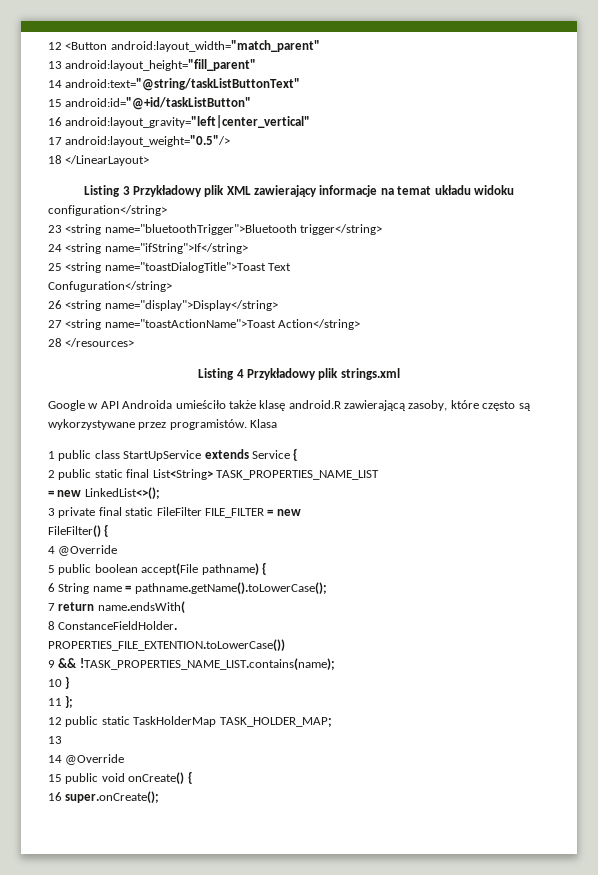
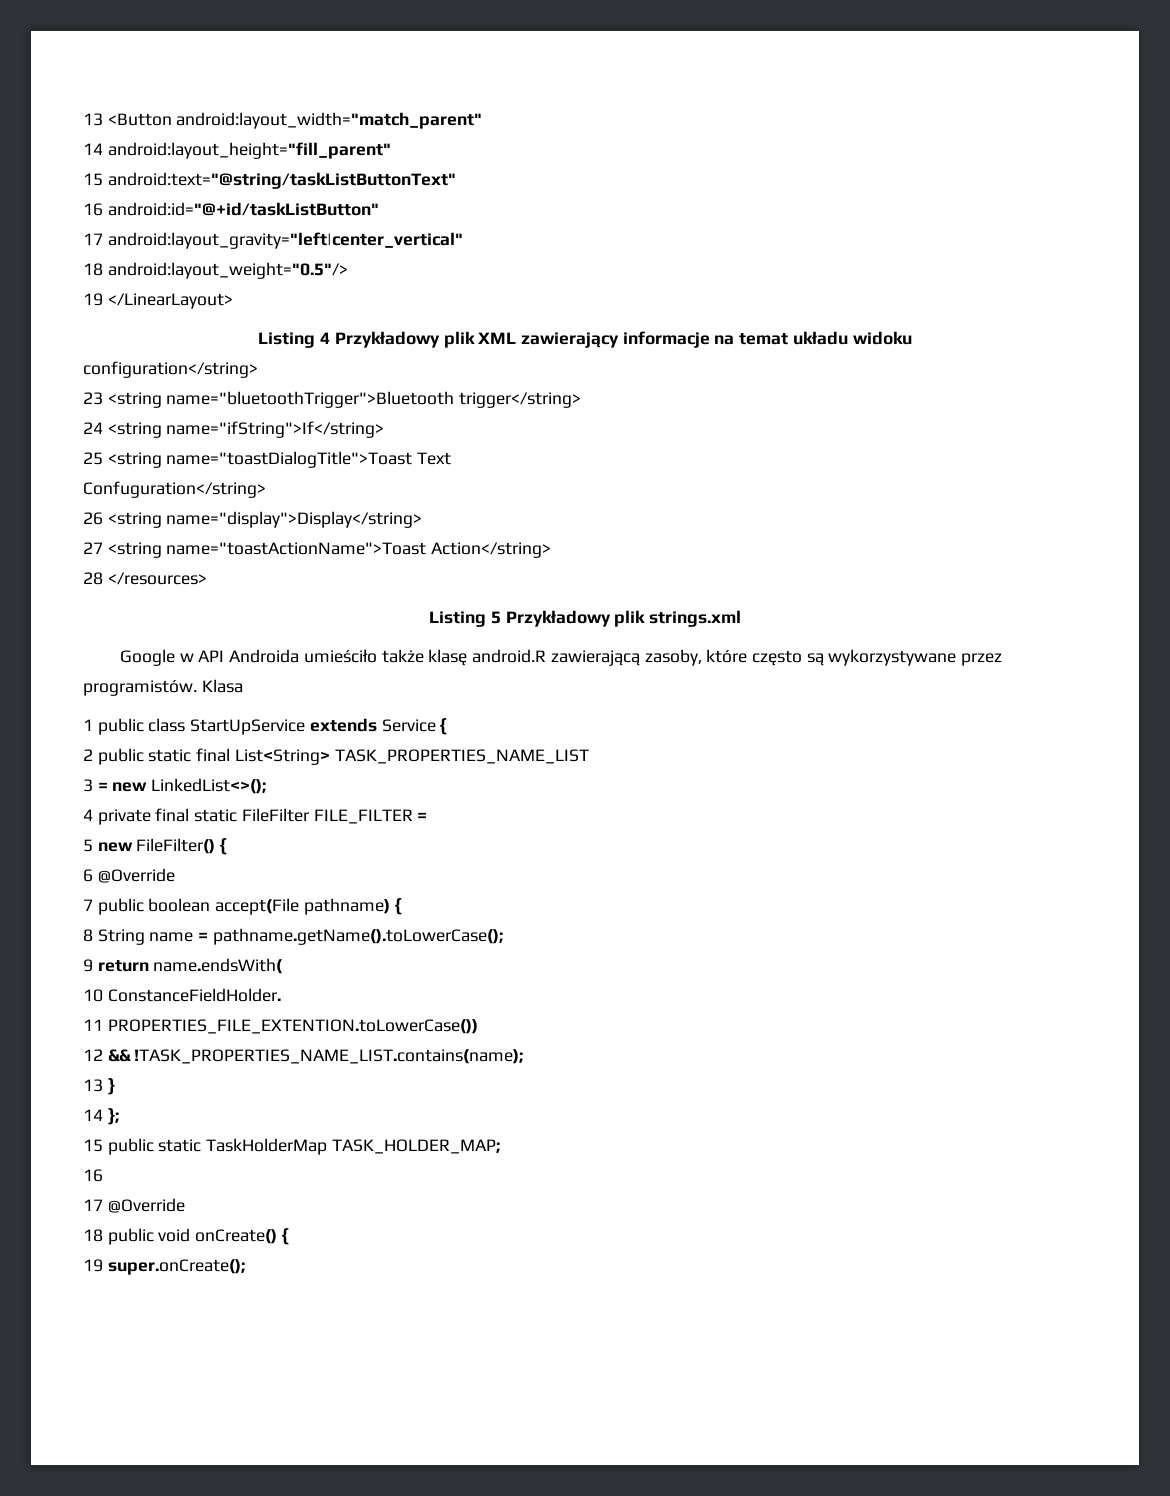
- 12 <Button android:layout_width="match_parent"
+ 13 <Button android:layout_width="match_parent"
- 13 android:layout_height="fill_parent"
+ 14 android:layout_height="fill_parent"
- 14 android:text="@string/taskListButtonText"
+ 15 android:text="@string/taskListButtonText"
- 15 android:id="@+id/taskListButton"
+ 16 android:id="@+id/taskListButton"
- 16 android:layout_gravity="left|center_vertical"
+ 17 android:layout_gravity="left|center_vertical"
- 17 android:layout_weight="0.5"/>
+ 18 android:layout_weight="0.5"/>
- 18 </LinearLayout>
+ 19 </LinearLayout>
- Listing 3 Przykładowy plik XML zawierający informacje na temat układu widoku
+ Listing 4 Przykładowy plik XML zawierający informacje na temat układu widoku
- Listing 4 Przykładowy plik strings.xml
+ Listing 5 Przykładowy plik strings.xml
- = new LinkedList<>();
+ 3 = new LinkedList<>();
- 3 private final static FileFilter FILE_FILTER = new
- FileFilter() {
+ 4 private final static FileFilter FILE_FILTER =
+ 5 new FileFilter() {
- 4 @Override
- 5 public boolean accept(File pathname) {
+ 6 @Override
+ 7 public boolean accept(File pathname) {
- 6 String name = pathname.getName().toLowerCase();
+ 8 String name = pathname.getName().toLowerCase();
- 7 return name.endsWith(
+ 9 return name.endsWith(
- 8 ConstanceFieldHolder.
+ 10 ConstanceFieldHolder.
- PROPERTIES_FILE_EXTENTION.toLowerCase())
+ 11 PROPERTIES_FILE_EXTENTION.toLowerCase())
- 9 && !TASK_PROPERTIES_NAME_LIST.contains(name);
+ 12 && !TASK_PROPERTIES_NAME_LIST.contains(name);
- 10 }
+ 13 }
- 11 };
+ 14 };
- 12 public static TaskHolderMap TASK_HOLDER_MAP;
- 13
- 14 @Override
- 15 public void onCreate() {
+ 15 public static TaskHolderMap TASK_HOLDER_MAP;
+ 16
+ 17 @Override
+ 18 public void onCreate() {
- 16 super.onCreate();
+ 19 super.onCreate();

